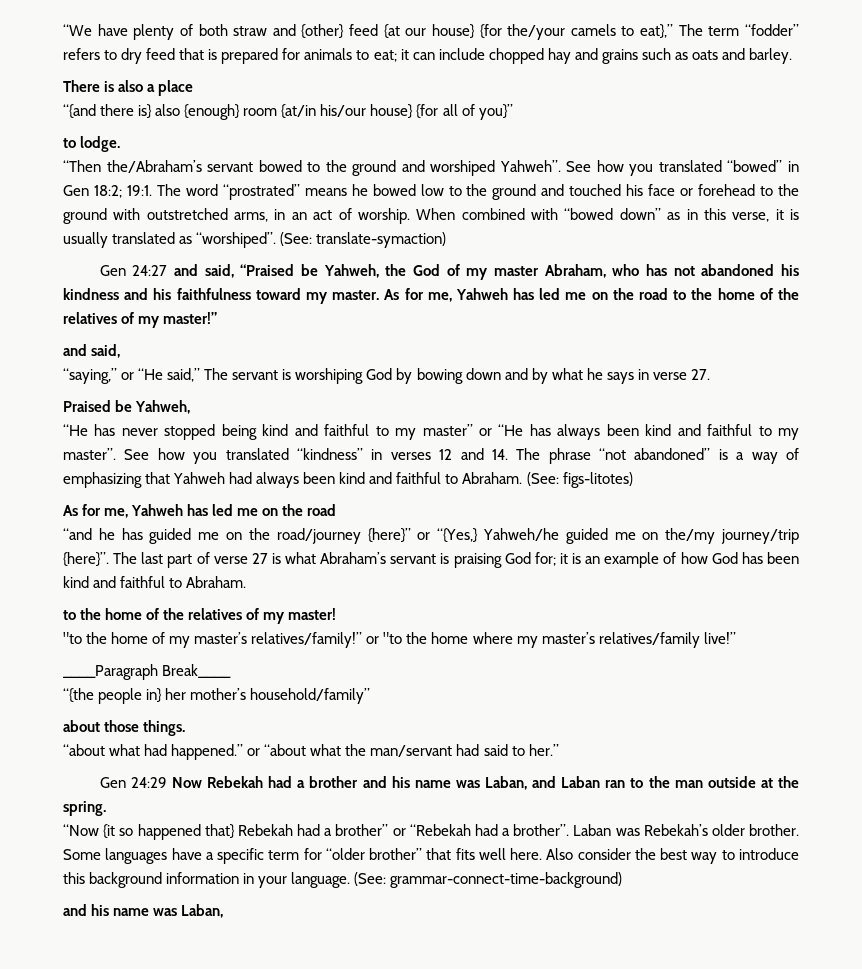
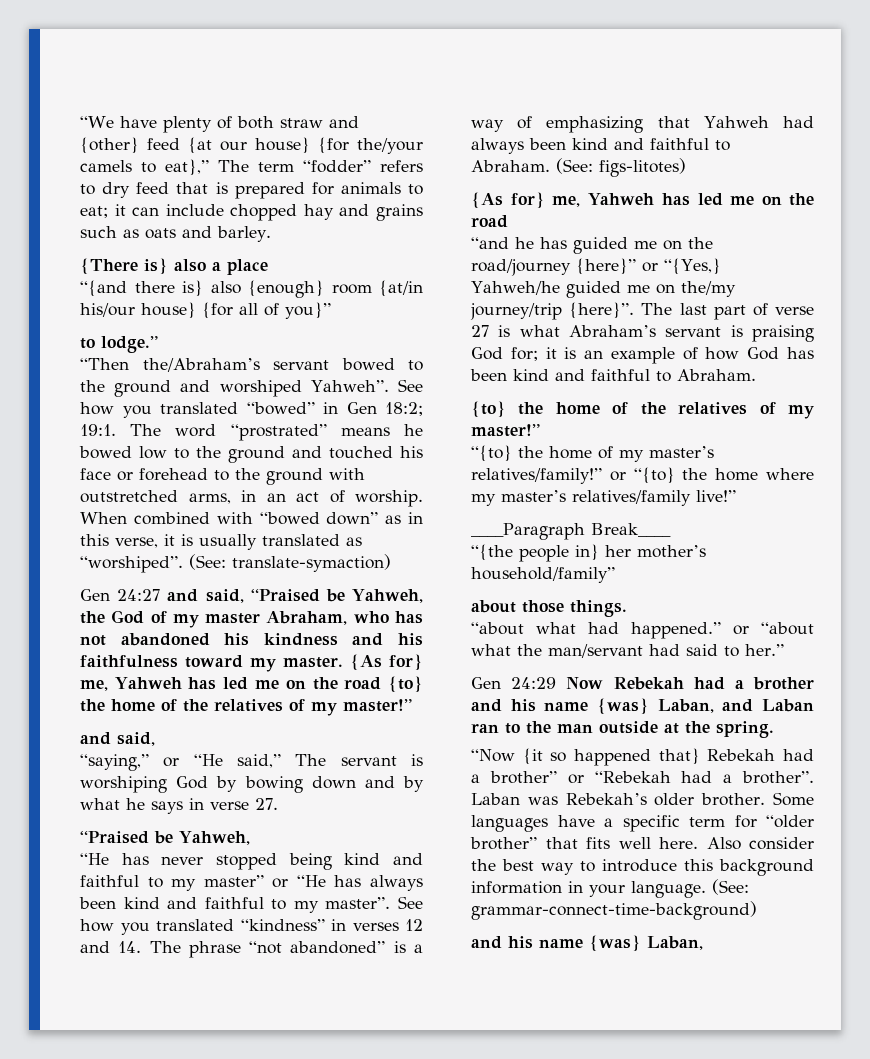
- There is also a place
+ {There is} also a place
- to lodge.
+ to lodge.”
- As for me, Yahweh has led me on the road to the home of the relatives of my master!”
+ {As for} me, Yahweh has led me on the road {to} the home of the relatives of my master!”
  “saying,” or “He said,” The servant is worshiping God by bowing down and by what he says in verse 27.
- Praised be Yahweh,
+ “Praised be Yahweh,
  (See: figs-litotes)
- As for me, Yahweh has led me on the road
+ {As for} me, Yahweh has led me on the road
  The last part of verse 27 is what Abraham’s servant is praising God for; it is an example of how God has been kind and faithful to Abraham.
- to the home of the relatives of my master!
- "to the home of my master’s relatives/family!” or "to the home where my master’s relatives/family live!”
+ {to} the home of the relatives of my master!”
+ “{to} the home of my master’s relatives/family!” or “{to} the home where my master’s relatives/family live!”
- Gen 24:29 Now Rebekah had a brother and his name was Laban, and Laban ran to the man outside at the spring.
+ Gen 24:29 Now Rebekah had a brother and his name {was} Laban, and Laban ran to the man outside at the spring.
  (See: grammar-connect-time-background)
- and his name was Laban,
+ and his name {was} Laban,

